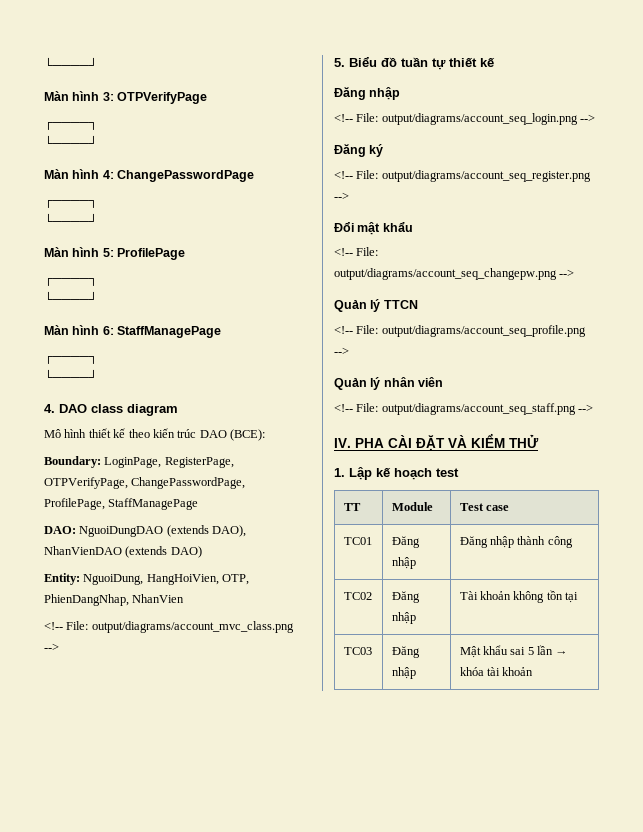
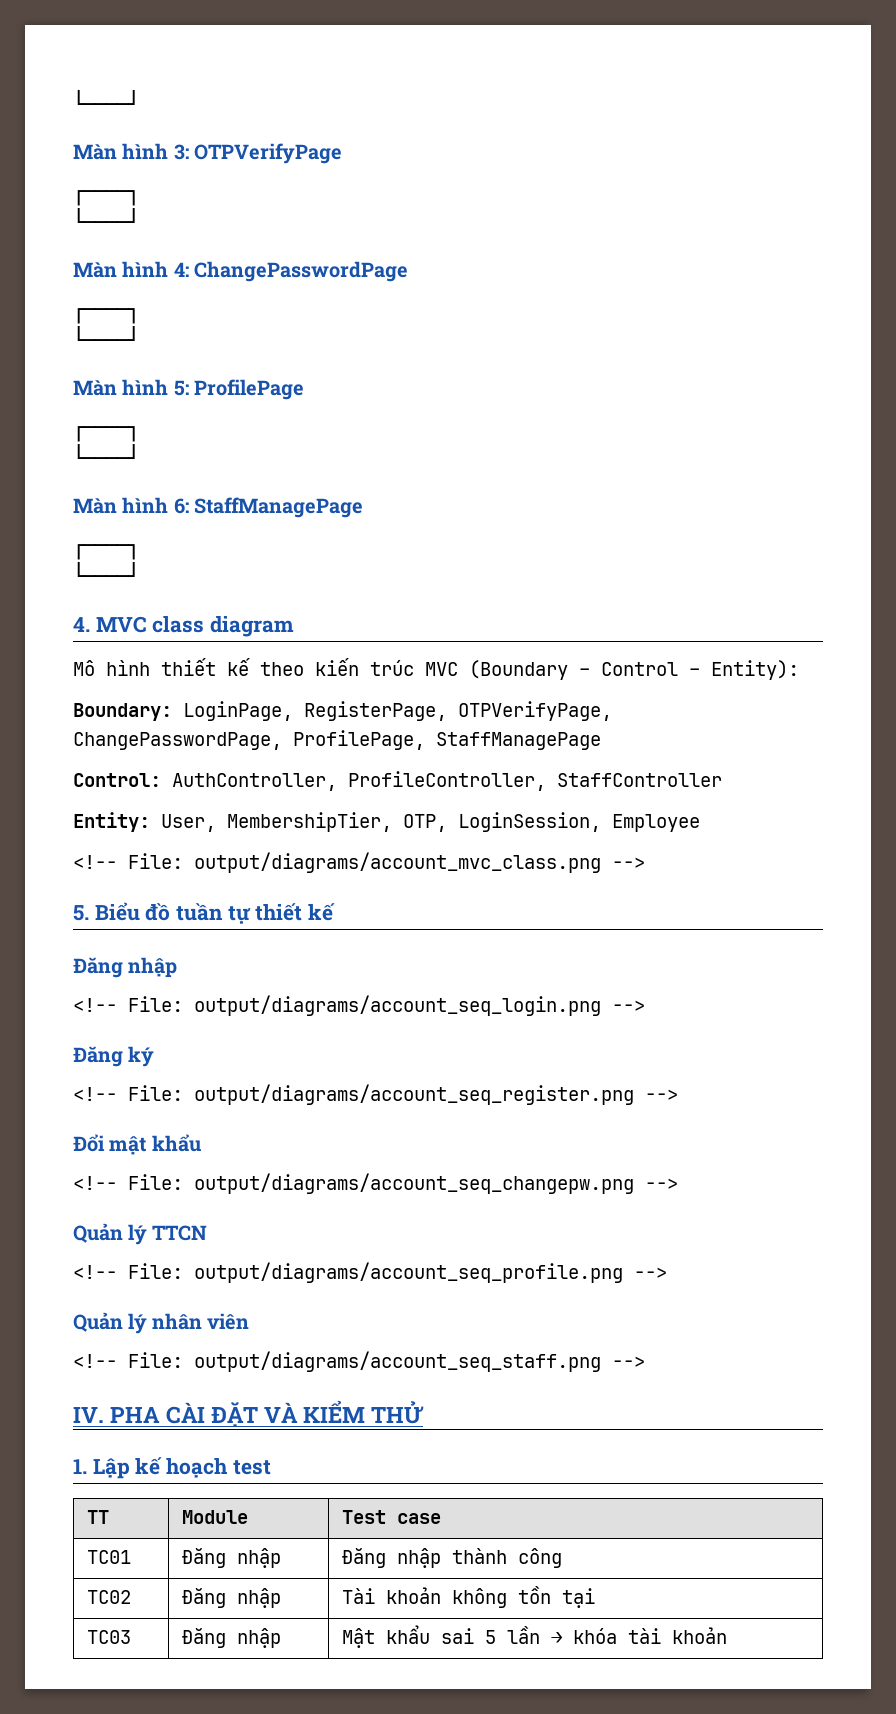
- 4. DAO class diagram
+ 4. MVC class diagram
- Mô hình thiết kế theo kiến trúc DAO (BCE):
+ Mô hình thiết kế theo kiến trúc MVC (Boundary – Control – Entity):
- DAO: NguoiDungDAO (extends DAO), NhanVienDAO (extends DAO)
- Entity: NguoiDung, HangHoiVien, OTP, PhienDangNhap, NhanVien
+ Control: AuthController, ProfileController, StaffController
+ Entity: User, MembershipTier, OTP, LoginSession, Employee

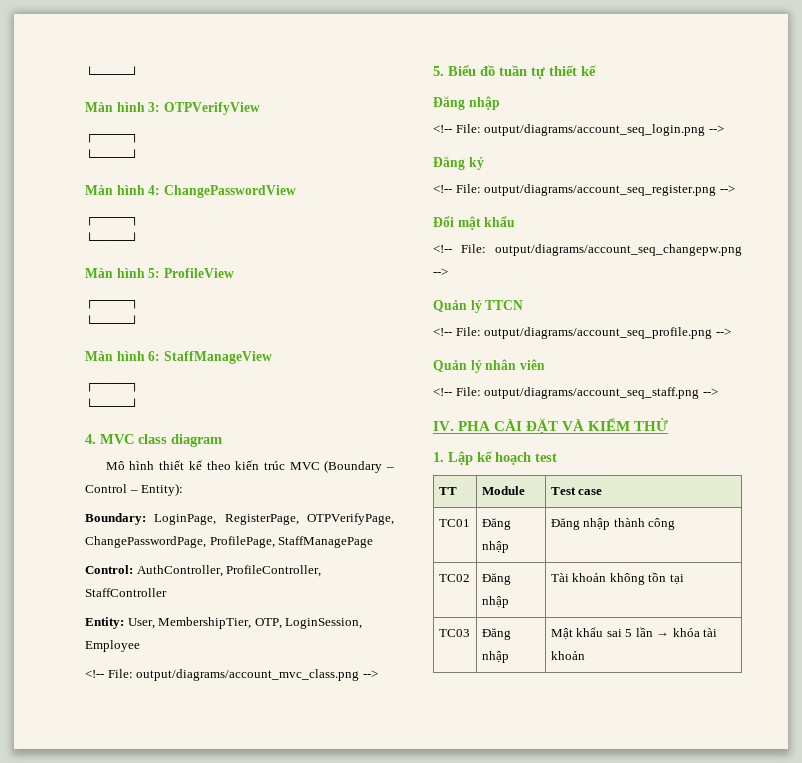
- Màn hình 3: OTPVerifyPage
+ Màn hình 3: OTPVerifyView
- Màn hình 4: ChangePasswordPage
+ Màn hình 4: ChangePasswordView
- Màn hình 5: ProfilePage
+ Màn hình 5: ProfileView
- Màn hình 6: StaffManagePage
+ Màn hình 6: StaffManageView

